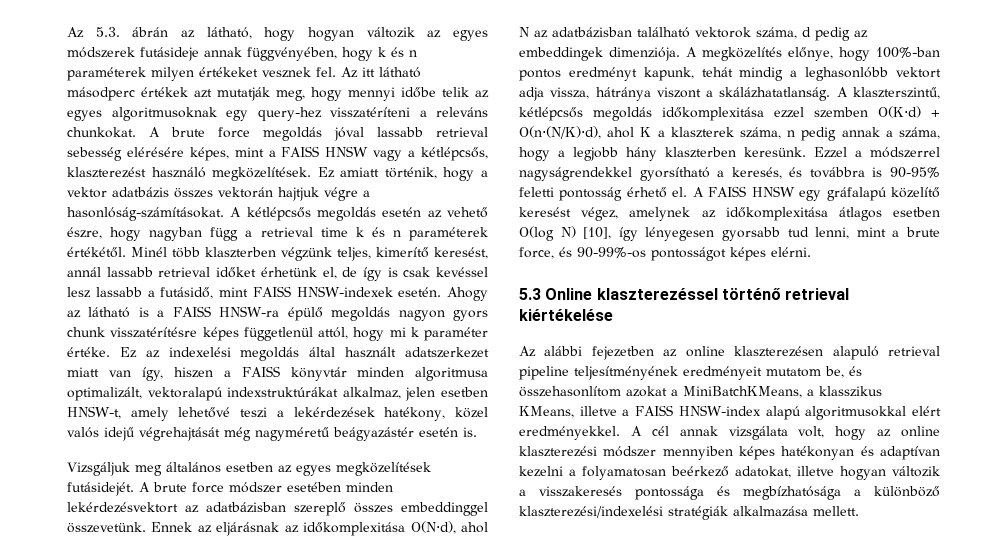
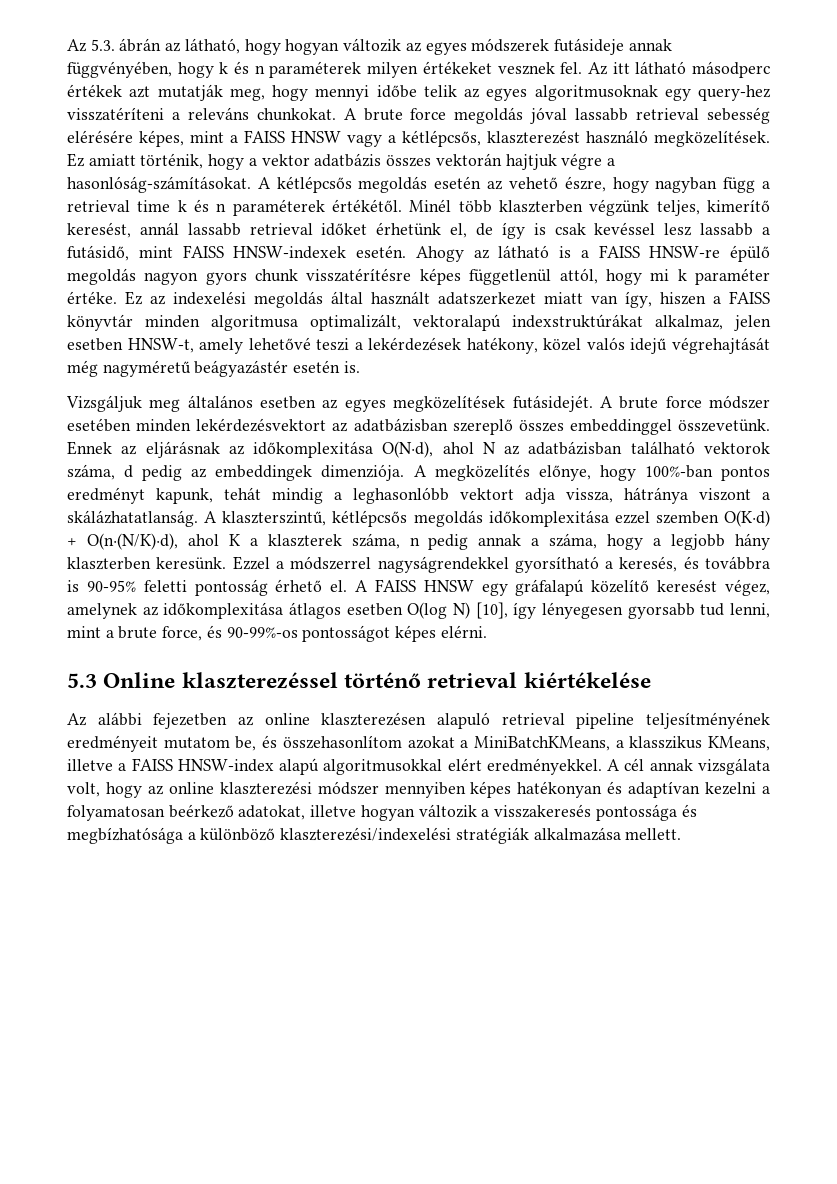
- Ahogy az látható is a FAISS HNSW-ra épülő megoldás nagyon gyors chunk visszatérítésre képes függetlenül attól, hogy mi k paraméter értéke.
+ Ahogy az látható is a FAISS HNSW-re épülő megoldás nagyon gyors chunk visszatérítésre képes függetlenül attól, hogy mi k paraméter értéke.

